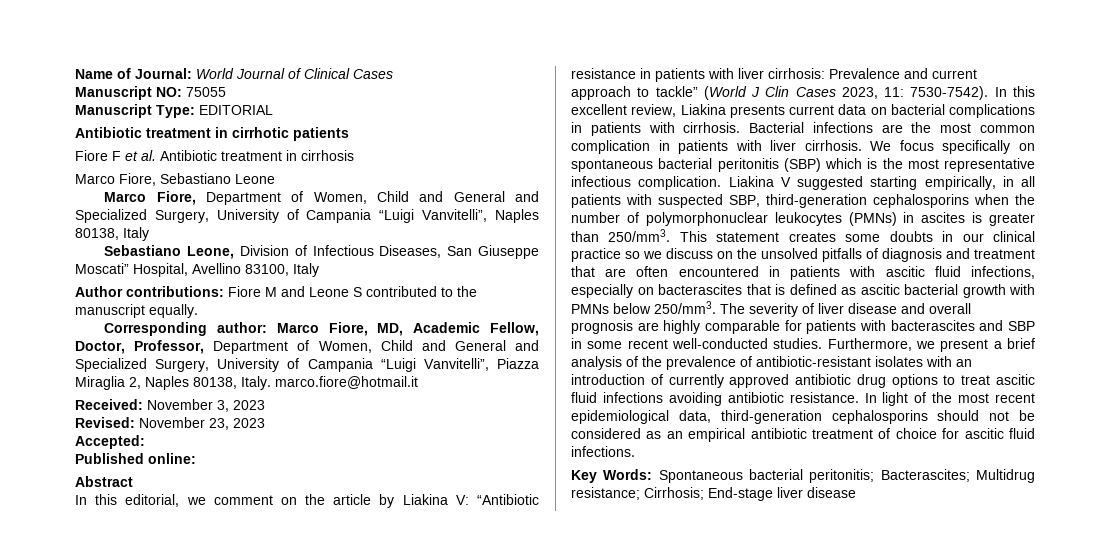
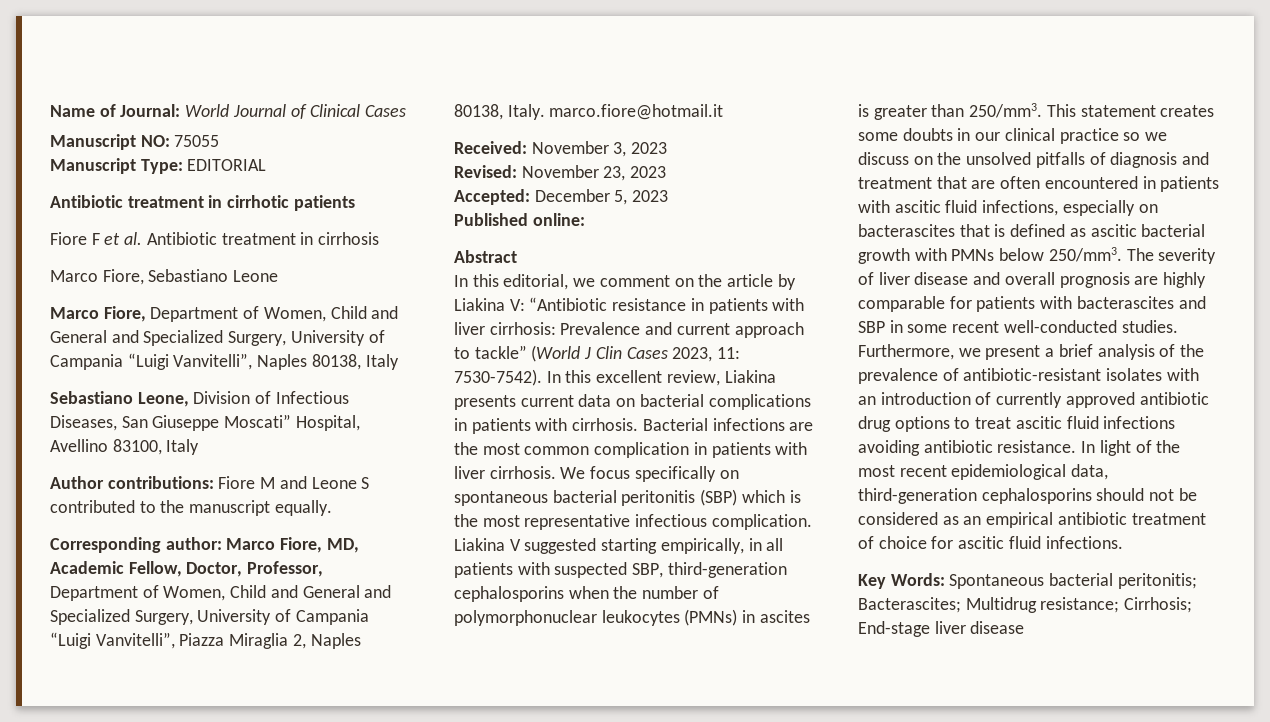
- Accepted:
+ Accepted: December 5, 2023

